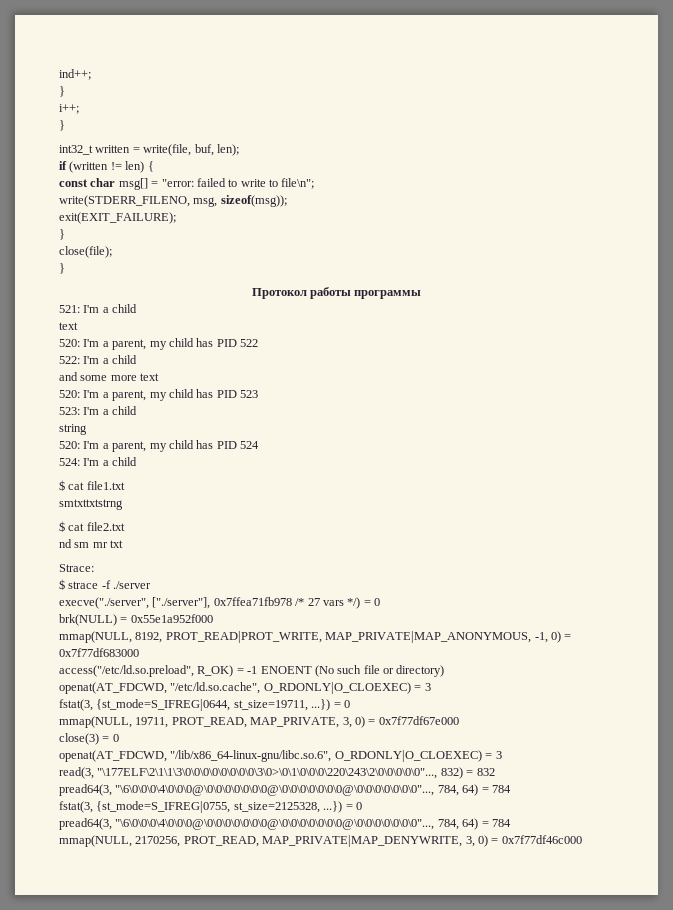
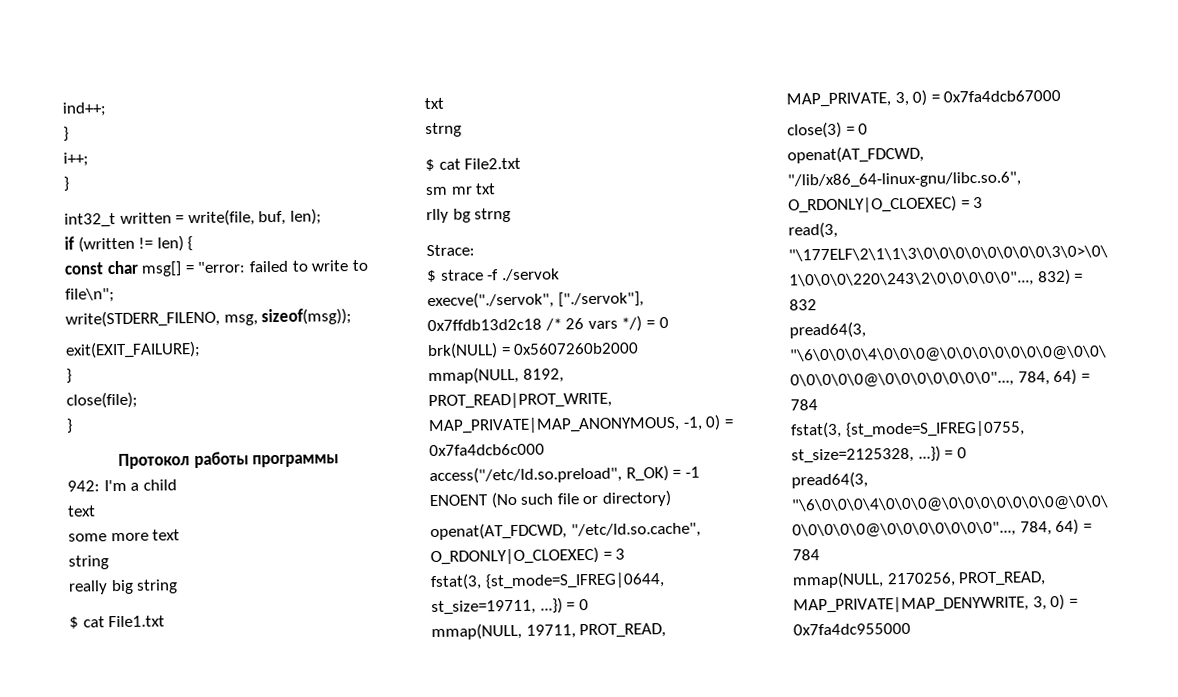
- 521: I'm a child
+ 942: I'm a child
- 520: I'm a parent, my child has PID 522
- 522: I'm a child
- and some more text
- 520: I'm a parent, my child has PID 523
- 523: I'm a child
+ some more text
  string
- 520: I'm a parent, my child has PID 524
- 524: I'm a child
- $ cat file1.txt
- smtxttxtstrng
- $ cat file2.txt
- nd sm mr txt
+ really big string
+ $ cat File1.txt
+ txt
+ strng
+ $ cat File2.txt
+ sm mr txt
+ rlly bg strng
- $ strace -f ./server
- execve("./server", ["./server"], 0x7ffea71fb978 /* 27 vars */) = 0
+ $ strace -f ./servok
+ execve("./servok", ["./servok"], 0x7ffdb13d2c18 /* 26 vars */) = 0
- brk(NULL) = 0x55e1a952f000
+ brk(NULL) = 0x5607260b2000
- mmap(NULL, 8192, PROT_READ|PROT_WRITE, MAP_PRIVATE|MAP_ANONYMOUS, -1, 0) = 0x7f77df683000
+ mmap(NULL, 8192, PROT_READ|PROT_WRITE, MAP_PRIVATE|MAP_ANONYMOUS, -1, 0) = 0x7fa4dcb6c000
- mmap(NULL, 19711, PROT_READ, MAP_PRIVATE, 3, 0) = 0x7f77df67e000
+ mmap(NULL, 19711, PROT_READ, MAP_PRIVATE, 3, 0) = 0x7fa4dcb67000
- mmap(NULL, 2170256, PROT_READ, MAP_PRIVATE|MAP_DENYWRITE, 3, 0) = 0x7f77df46c000
+ mmap(NULL, 2170256, PROT_READ, MAP_PRIVATE|MAP_DENYWRITE, 3, 0) = 0x7fa4dc955000

